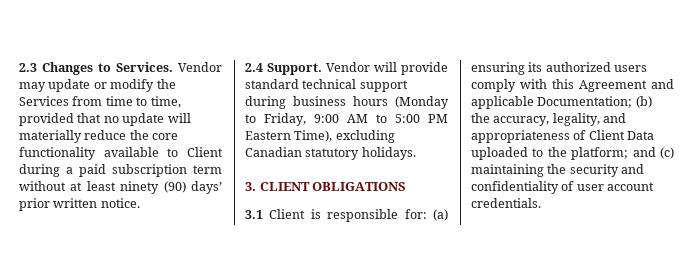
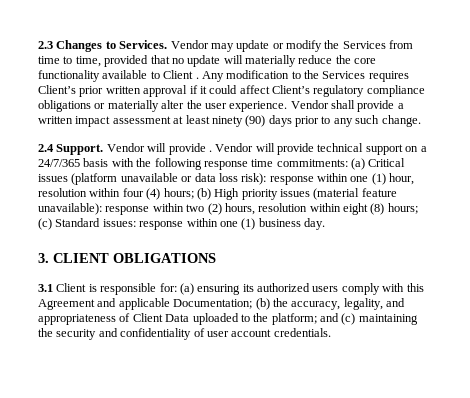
- Vendor may update or modify the Services from time to time, provided that no update will materially reduce the core functionality available to Client during a paid subscription term without at least ninety (90) days’ prior written notice.
+ Vendor may update or modify the Services from time to time, provided that no update will materially reduce the core functionality available to Client . Any modification to the Services requires Client’s prior written approval if it could affect Client’s regulatory compliance obligations or materially alter the user experience. Vendor shall provide a written impact assessment at least ninety (90) days prior to any such change.
- Vendor will provide standard technical support during business hours (Monday to Friday, 9:00 AM to 5:00 PM Eastern Time), excluding Canadian statutory holidays.
+ Vendor will provide . Vendor will provide technical support on a 24/7/365 basis with the following response time commitments: (a) Critical issues (platform unavailable or data loss risk): response within one (1) hour, resolution within four (4) hours; (b) High priority issues (material feature unavailable): response within two (2) hours, resolution within eight (8) hours; (c) Standard issues: response within one (1) business day.

